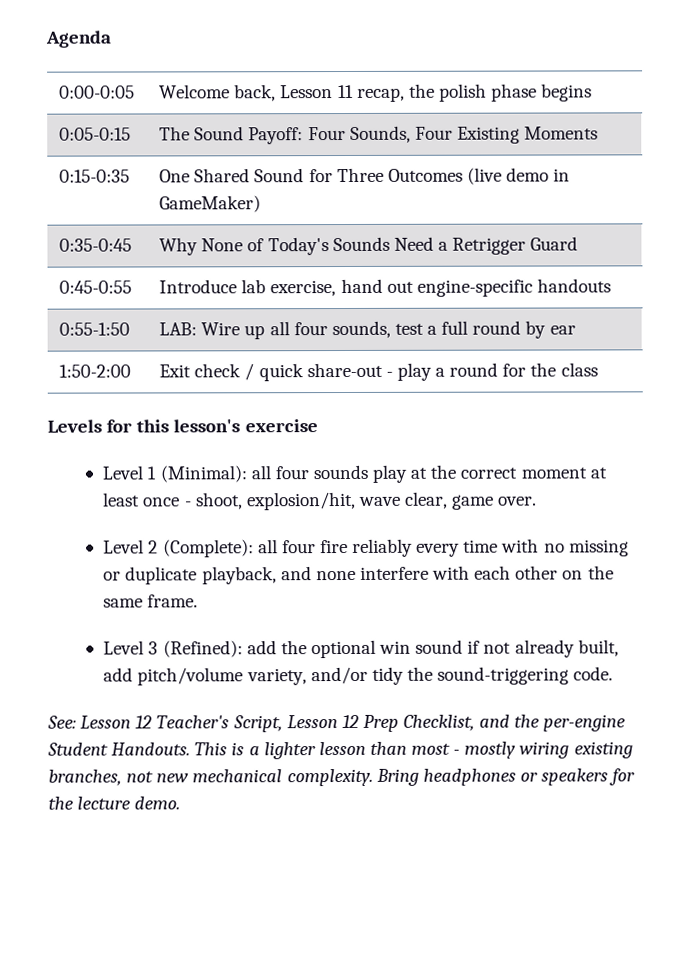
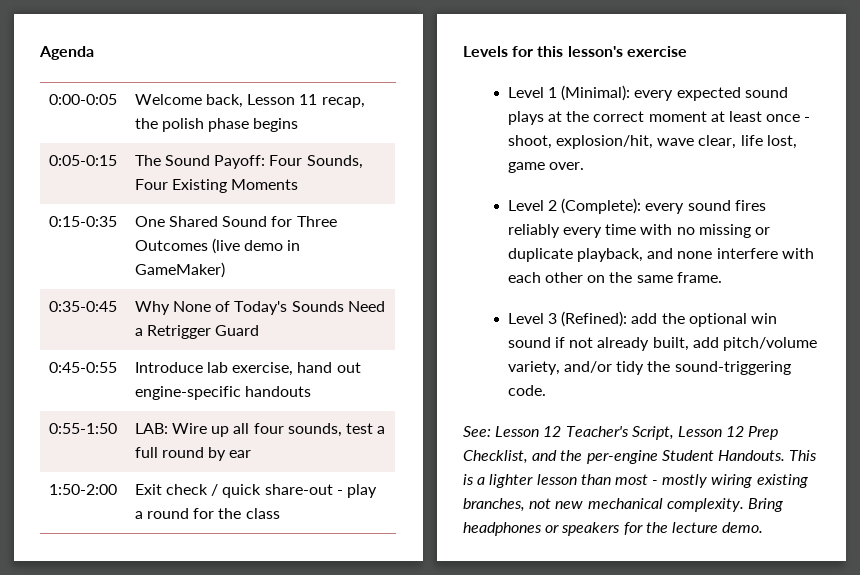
- Level 1 (Minimal): all four sounds play at the correct moment at least once - shoot, explosion/hit, wave clear, game over.
+ Level 1 (Minimal): every expected sound plays at the correct moment at least once - shoot, explosion/hit, wave clear, life lost, game over.
- Level 2 (Complete): all four fire reliably every time with no missing or duplicate playback, and none interfere with each other on the same frame.
+ Level 2 (Complete): every sound fires reliably every time with no missing or duplicate playback, and none interfere with each other on the same frame.

